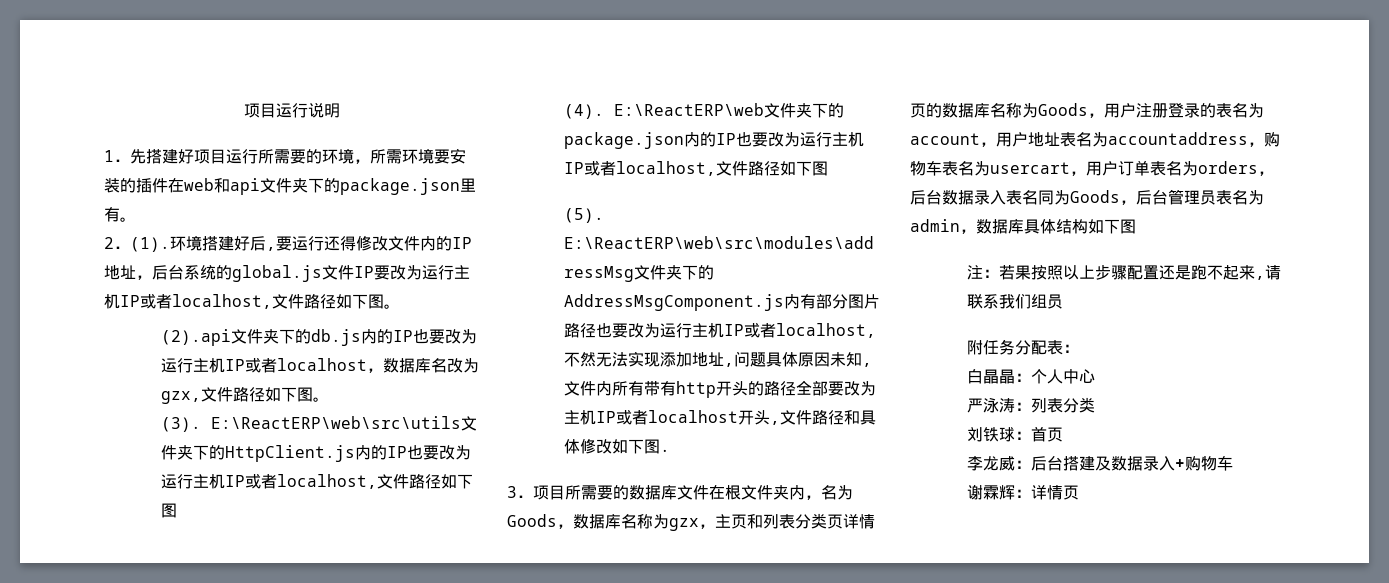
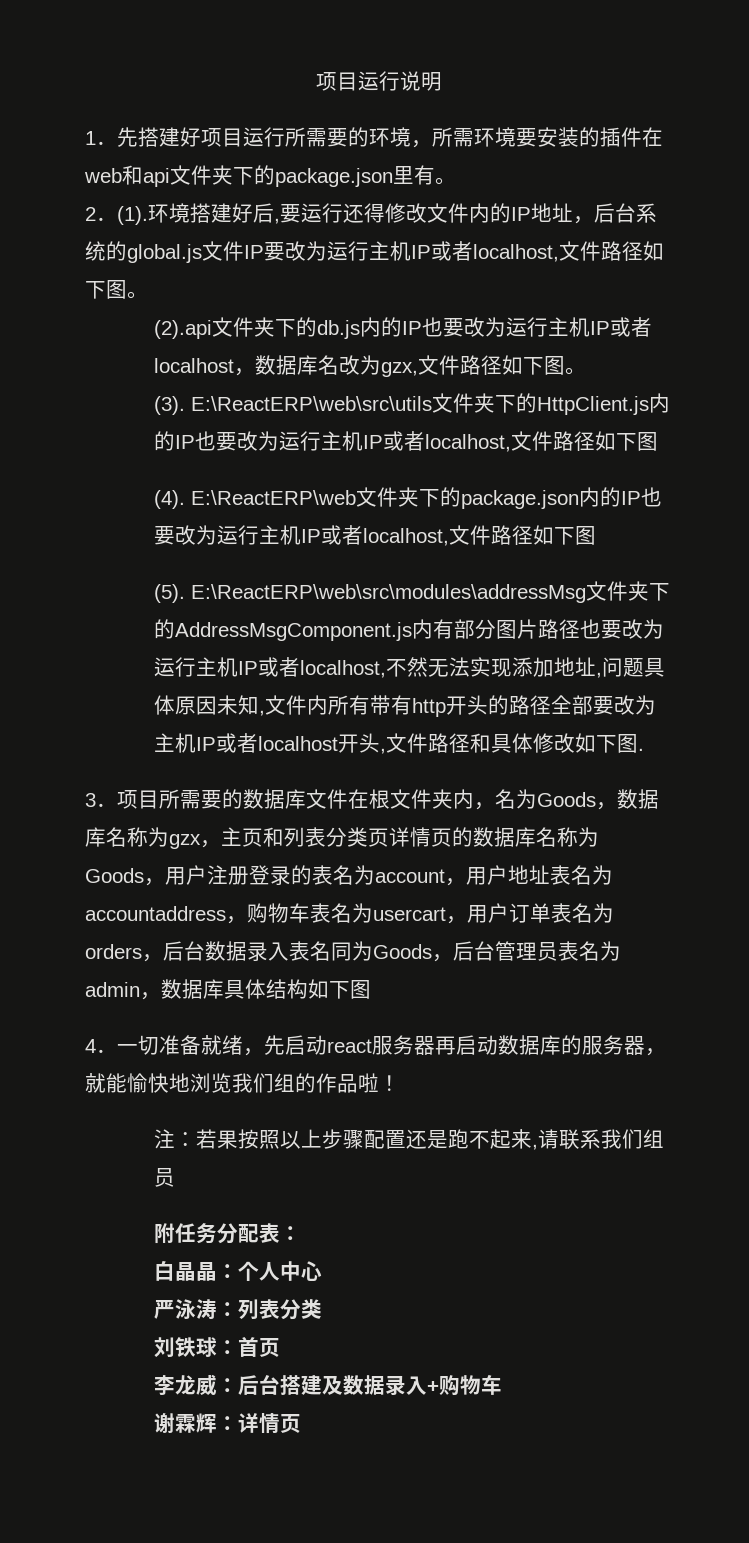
+ 4．一切准备就绪，先启动react服务器再启动数据库的服务器，就能愉快地浏览我们组的作品啦！

